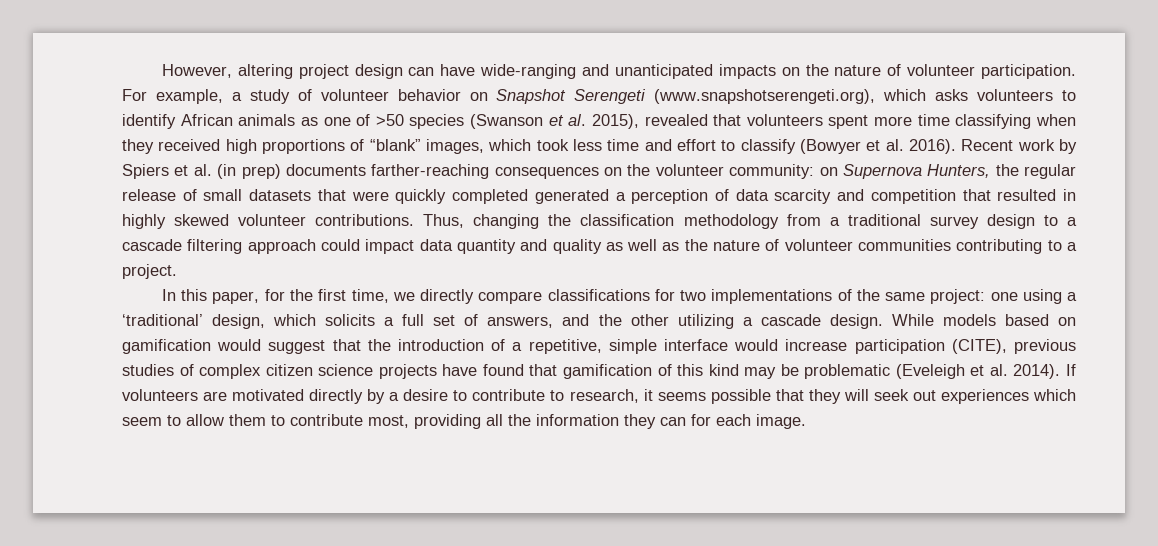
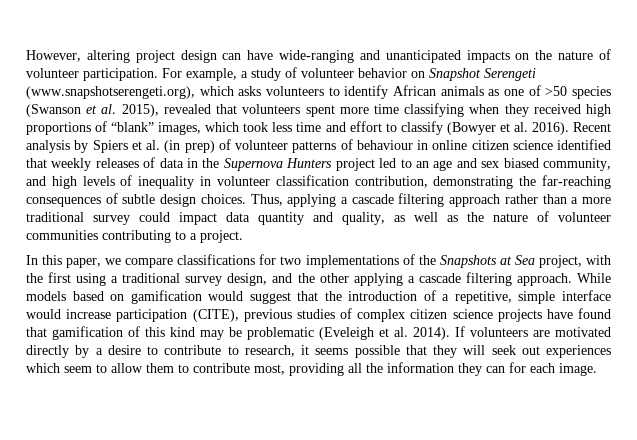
- Recent work by Spiers et al. (in prep) documents farther-reaching consequences on the volunteer community: on Supernova Hunters, the regular release of small datasets that were quickly completed generated a perception of data scarcity and competition that resulted in highly skewed volunteer contributions. Thus, changing the classification methodology from a traditional survey design to a cascade filtering approach could impact data quantity and quality as well as the nature of volunteer communities contributing to a project.
+ Recent analysis by Spiers et al. (in prep) of volunteer patterns of behaviour in online citizen science identified that weekly releases of data in the Supernova Hunters project led to an age and sex biased community, and high levels of inequality in volunteer classification contribution, demonstrating the far-reaching consequences of subtle design choices. Thus, applying a cascade filtering approach rather than a more traditional survey could impact data quantity and quality, as well as the nature of volunteer communities contributing to a project.
- In this paper, for the first time, we directly compare classifications for two implementations of the same project: one using a ‘traditional’ design, which solicits a full set of answers, and the other utilizing a cascade design.
+ In this paper, we compare classifications for two implementations of the Snapshots at Sea project, with the first using a traditional survey design, and the other applying a cascade filtering approach.

